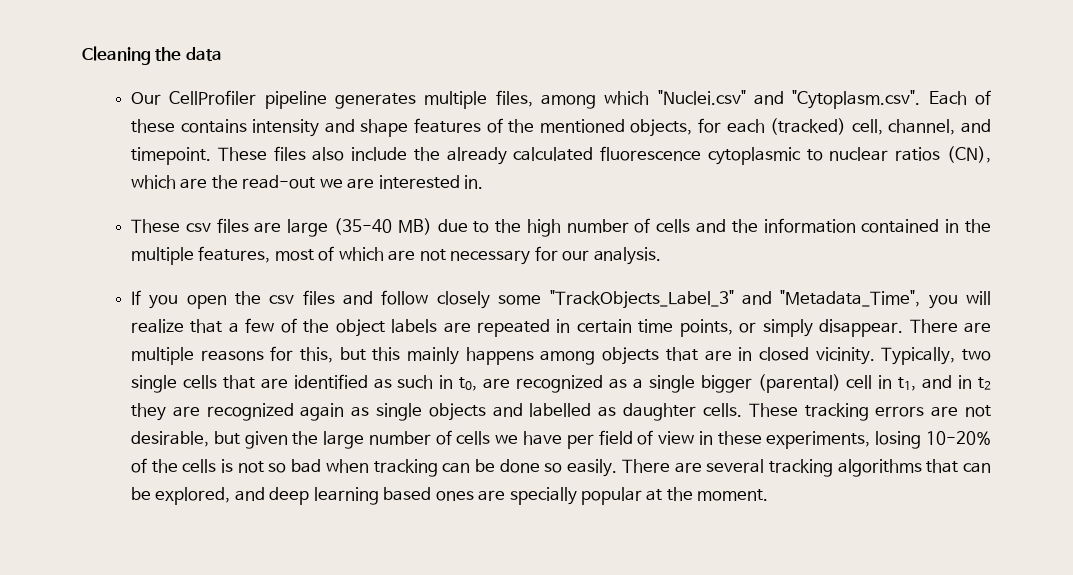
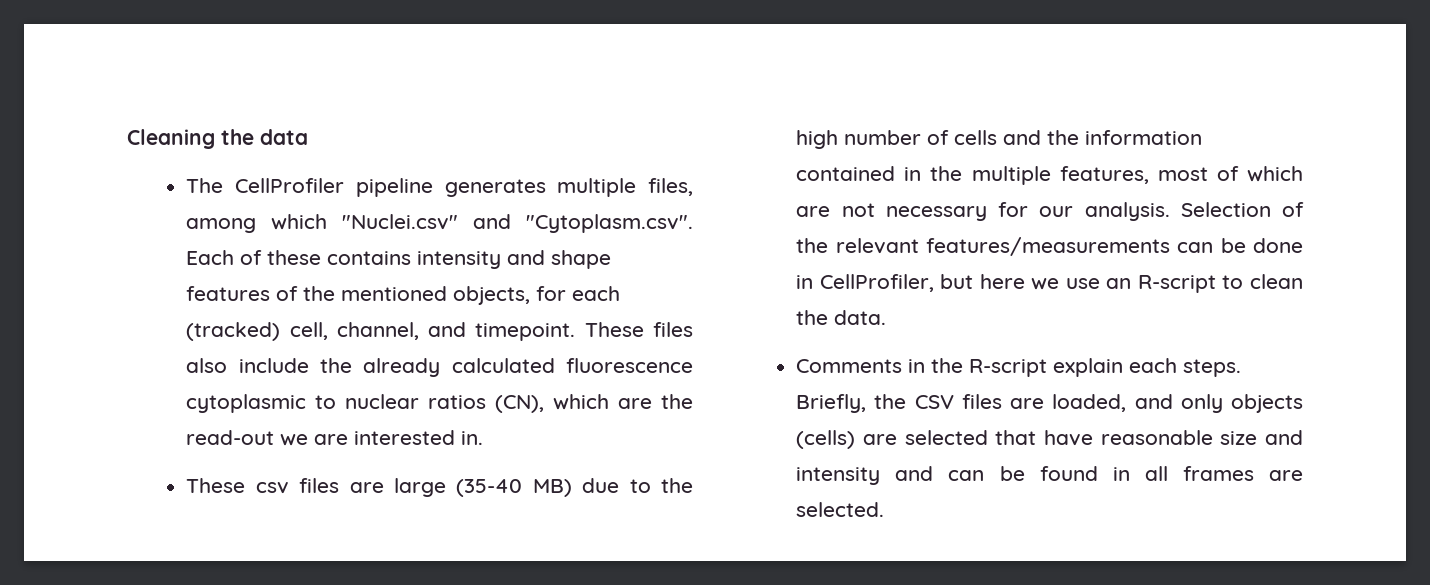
- Our CellProfiler pipeline generates multiple files, among which "Nuclei.csv" and "Cytoplasm.csv". Each of these contains intensity and shape features of the mentioned objects, for each (tracked) cell, channel, and timepoint.
+ The CellProfiler pipeline generates multiple files, among which "Nuclei.csv" and "Cytoplasm.csv". Each of these contains intensity and shape features of the mentioned objects, for each (tracked) cell, channel, and timepoint.
- These csv files are large (35-40 MB) due to the high number of cells and the information contained in the multiple features, most of which are not necessary for our analysis.
- If you open the csv files and follow closely some "TrackObjects_Label_3" and "Metadata_Time", you will realize that a few of the object labels are repeated in certain time points, or simply disappear. There are multiple reasons for this, but this mainly happens among objects that are in closed vicinity. Typically, two single cells that are identified as such in t0, are recognized as a single bigger (parental) cell in t1, and in t2 they are recognized again as single objects and labelled as daughter cells. These tracking errors are not desirable, but given the large number of cells we have per field of view in these experiments, losing 10-20% of the cells is not so bad when tracking can be done so easily. There are several tracking algorithms that can be explored, and deep learning based ones are specially popular at the moment.
+ These csv files are large (35-40 MB) due to the high number of cells and the information contained in the multiple features, most of which are not necessary for our analysis. Selection of the relevant features/measurements can be done in CellProfiler, but here we use an R-script to clean the data.
+ Comments in the R-script explain each steps. Briefly, the CSV files are loaded, and only objects (cells) are selected that have reasonable size and intensity and can be found in all frames are selected.

